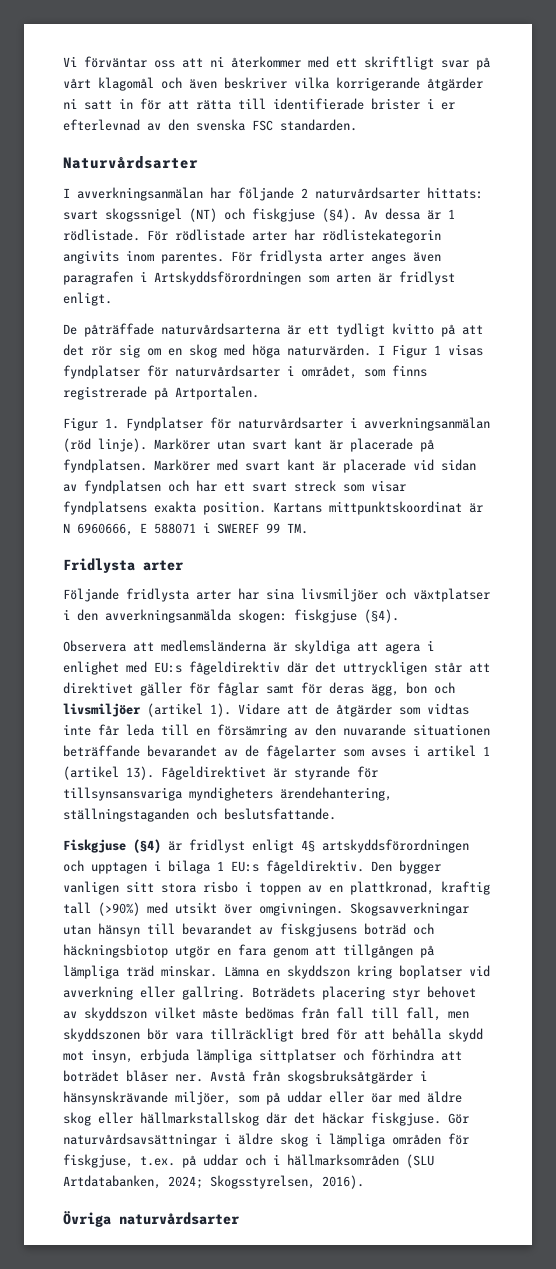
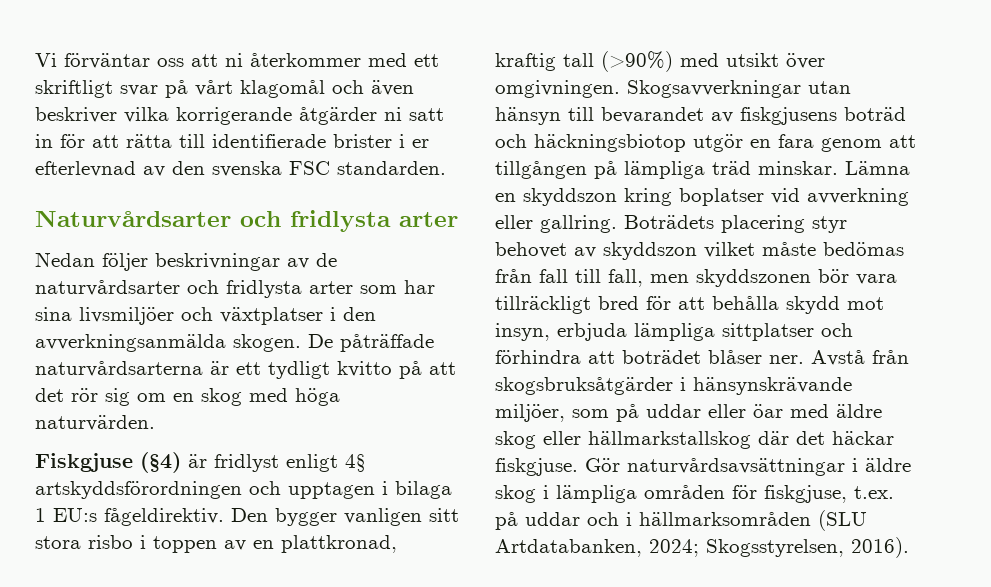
- Naturvårdsarter
- I avverkningsanmälan har följande 2 naturvårdsarter hittats: svart skogssnigel (NT) och fiskgjuse (§4). Av dessa är 1 rödlistade. För rödlistade arter har rödlistekategorin angivits inom parentes. För fridlysta arter anges även paragrafen i Artskyddsförordningen som arten är fridlyst enligt.
- De påträffade naturvårdsarterna är ett tydligt kvitto på att det rör sig om en skog med höga naturvärden. I Figur 1 visas fyndplatser för naturvårdsarter i området, som finns registrerade på Artportalen.
- Figur 1. Fyndplatser för naturvårdsarter i avverkningsanmälan (röd linje). Markörer utan svart kant är placerade på fyndplatsen. Markörer med svart kant är placerade vid sidan av fyndplatsen och har ett svart streck som visar fyndplatsens exakta position. Kartans mittpunktskoordinat är N 6960666, E 588071 i SWEREF 99 TM.
- Fridlysta arter
- Följande fridlysta arter har sina livsmiljöer och växtplatser i den avverkningsanmälda skogen: fiskgjuse (§4).
- Observera att medlemsländerna är skyldiga att agera i enlighet med EU:s fågeldirektiv där det uttryckligen står att direktivet gäller för fåglar samt för deras ägg, bon och livsmiljöer (artikel 1). Vidare att de åtgärder som vidtas inte får leda till en försämring av den nuvarande situationen beträffande bevarandet av de fågelarter som avses i artikel 1 (artikel 13). Fågeldirektivet är styrande för tillsynsansvariga myndigheters ärendehantering, ställningstaganden och beslutsfattande.
+ Naturvårdsarter och fridlysta arter
+ Nedan följer beskrivningar av de naturvårdsarter och fridlysta arter som har sina livsmiljöer och växtplatser i den avverkningsanmälda skogen. De påträffade naturvårdsarterna är ett tydligt kvitto på att det rör sig om en skog med höga naturvärden.
- Övriga naturvårdsarter

